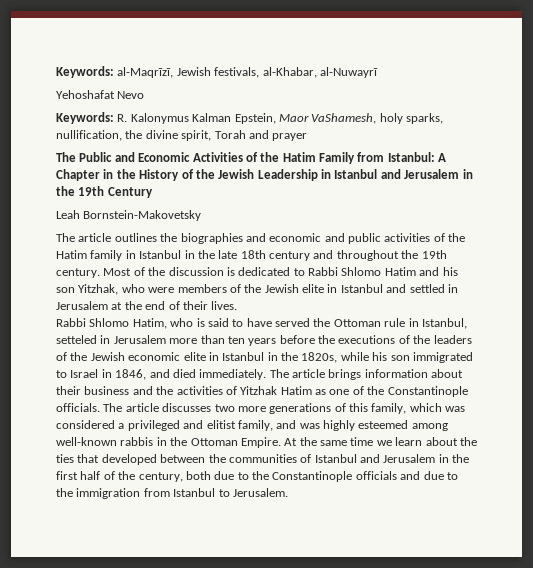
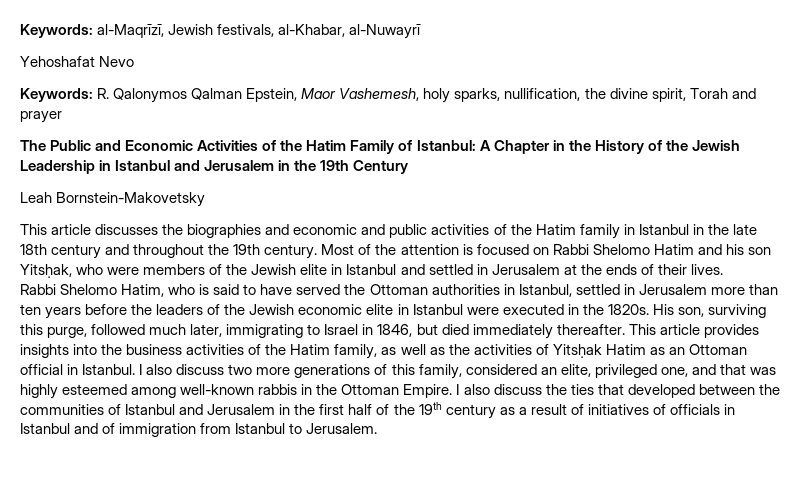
- Keywords: R. Kalonymus Kalman Epstein, Maor VaShamesh, holy sparks, nullification, the divine spirit, Torah and prayer
+ Keywords: R. Qalonymos Qalman Epstein, Maor Vashemesh, holy sparks, nullification, the divine spirit, Torah and prayer
- The Public and Economic Activities of the Hatim Family from Istanbul: A Chapter in the History of the Jewish Leadership in Istanbul and Jerusalem in the 19th Century
+ The Public and Economic Activities of the Hatim Family of Istanbul: A Chapter in the History of the Jewish Leadership in Istanbul and Jerusalem in the 19th Century
- The article outlines the biographies and economic and public activities of the Hatim family in Istanbul in the late 18th century and throughout the 19th century.
+ This article discusses the biographies and economic and public activities of the Hatim family in Istanbul in the late 18th century and throughout the 19th century.
- Most of the discussion is dedicated to Rabbi Shlomo Hatim and his son Yitzhak, who were members of the Jewish elite in Istanbul and settled in Jerusalem at the end of their lives.
+ Most of the attention is focused on Rabbi Shelomo Hatim and his son Yitsḥak, who were members of the Jewish elite in Istanbul and settled in Jerusalem at the ends of their lives.
- Rabbi Shlomo Hatim, who is said to have served the Ottoman rule in Istanbul, setteled in Jerusalem more than ten years before the executions of the leaders of the Jewish economic elite in Istanbul in the 1820s, while his son immigrated to Israel in 1846, and died immediately. The article brings information about their business and the activities of Yitzhak Hatim as one of the Constantinople officials. The article discusses two more generations of this family, which was considered a privileged and elitist family, and was highly esteemed among well-known rabbis in the Ottoman Empire.
+ Rabbi Shelomo Hatim, who is said to have served the Ottoman authorities in Istanbul, settled in Jerusalem more than ten years before the leaders of the Jewish economic elite in Istanbul were executed in the 1820s. His son, surviving this purge, followed much later, immigrating to Israel in 1846, but died immediately thereafter. This article provides insights into the business activities of the Hatim family, as well as the activities of Yitsḥak Hatim as an Ottoman official in Istanbul. I also discuss two more generations of this family, considered an elite, privileged one, and that was highly esteemed among well-known rabbis in the Ottoman Empire.
- At the same time we learn about the ties that developed between the communities of Istanbul and Jerusalem in the first half of the century, both due to the Constantinople officials and due to the immigration from Istanbul to Jerusalem.
+ I also discuss the ties that developed between the communities of Istanbul and Jerusalem in the first half of the 19th century as a result of initiatives of officials in Istanbul and of immigration from Istanbul to Jerusalem.

